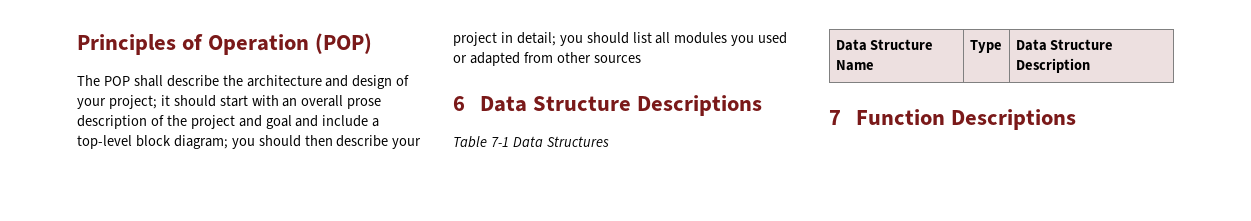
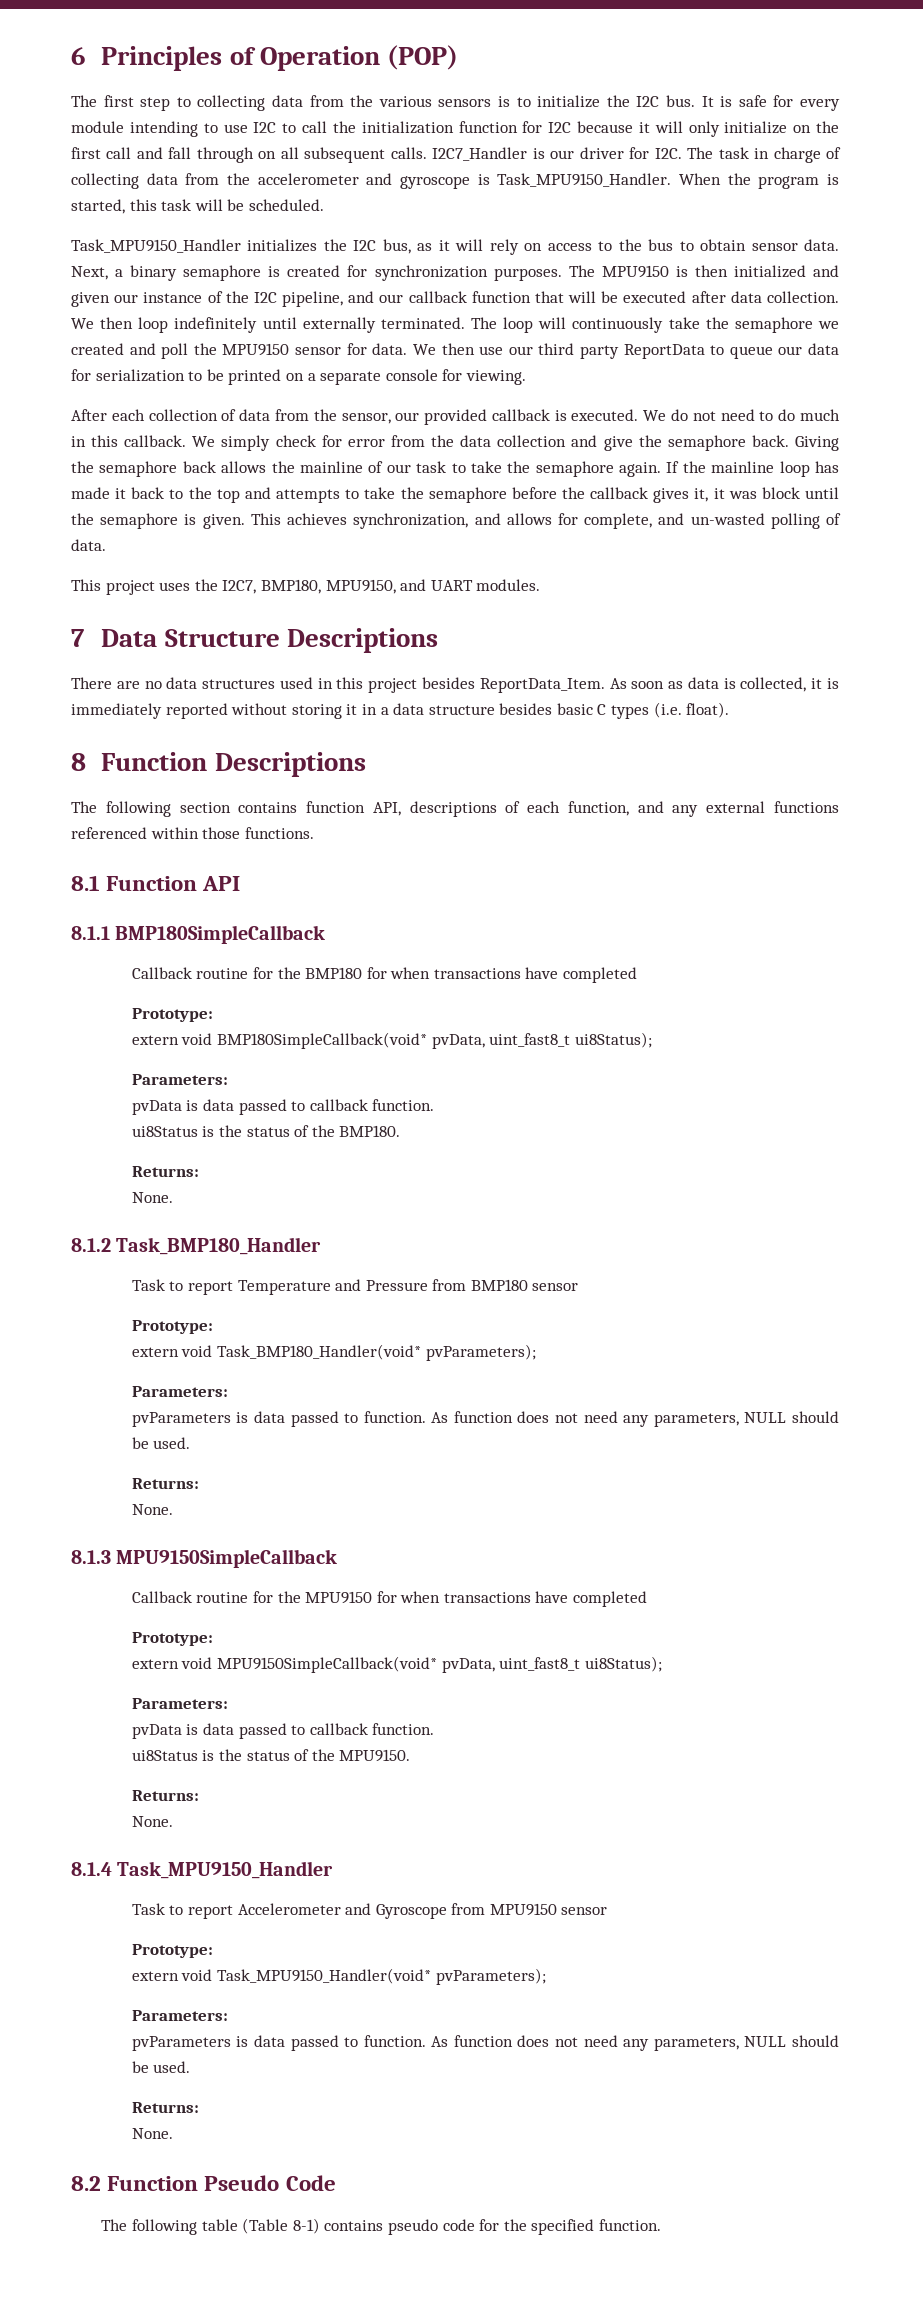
- Principles of Operation (POP)
+ 6 Principles of Operation (POP)
- The POP shall describe the architecture and design of your project; it should start with an overall prose description of the project and goal and include a top-level block diagram; you should then describe your project in detail; you should list all modules you used or adapted from other sources
- 6 Data Structure Descriptions
- Table 7-1 Data Structures
- Data Structure Name | Type | Data Structure Description
- 7 Function Descriptions
+ The first step to collecting data from the various sensors is to initialize the I2C bus. It is safe for every module intending to use I2C to call the initialization function for I2C because it will only initialize on the first call and fall through on all subsequent calls. I2C7_Handler is our driver for I2C. The task in charge of collecting data from the accelerometer and gyroscope is Task_MPU9150_Handler. When the program is started, this task will be scheduled.
+ Task_MPU9150_Handler initializes the I2C bus, as it will rely on access to the bus to obtain sensor data. Next, a binary semaphore is created for synchronization purposes. The MPU9150 is then initialized and given our instance of the I2C pipeline, and our callback function that will be executed after data collection. We then loop indefinitely until externally terminated. The loop will continuously take the semaphore we created and poll the MPU9150 sensor for data. We then use our third party ReportData to queue our data for serialization to be printed on a separate console for viewing.
+ After each collection of data from the sensor, our provided callback is executed. We do not need to do much in this callback. We simply check for error from the data collection and give the semaphore back. Giving the semaphore back allows the mainline of our task to take the semaphore again. If the mainline loop has made it back to the top and attempts to take the semaphore before the callback gives it, it was block until the semaphore is given. This achieves synchronization, and allows for complete, and un-wasted polling of data.
+ This project uses the I2C7, BMP180, MPU9150, and UART modules.
+ 7 Data Structure Descriptions
+ There are no data structures used in this project besides ReportData_Item. As soon as data is collected, it is immediately reported without storing it in a data structure besides basic C types (i.e. float).
+ 8 Function Descriptions
+ The following section contains function API, descriptions of each function, and any external functions referenced within those functions.
+ 8.1 Function API
+ 8.1.1 BMP180SimpleCallback
+ Callback routine for the BMP180 for when transactions have completed
+ Prototype:
+ extern void BMP180SimpleCallback(void* pvData, uint_fast8_t ui8Status);
+ Parameters:
+ pvData is data passed to callback function.
+ ui8Status is the status of the BMP180.
+ Returns:
+ None.
+ 8.1.2 Task_BMP180_Handler
+ Task to report Temperature and Pressure from BMP180 sensor
+ Prototype:
+ extern void Task_BMP180_Handler(void* pvParameters);
+ Parameters:
+ pvParameters is data passed to function. As function does not need any parameters, NULL should be used.
+ Returns:
+ None.
+ 8.1.3 MPU9150SimpleCallback
+ Callback routine for the MPU9150 for when transactions have completed
+ Prototype:
+ extern void MPU9150SimpleCallback(void* pvData, uint_fast8_t ui8Status);
+ Parameters:
+ pvData is data passed to callback function.
+ ui8Status is the status of the MPU9150.
+ Returns:
+ None.
+ 8.1.4 Task_MPU9150_Handler
+ Task to report Accelerometer and Gyroscope from MPU9150 sensor
+ Prototype:
+ extern void Task_MPU9150_Handler(void* pvParameters);
+ Parameters:
+ pvParameters is data passed to function. As function does not need any parameters, NULL should be used.
+ Returns:
+ None.
+ 8.2 Function Pseudo Code
+ The following table (Table 8-1) contains pseudo code for the specified function.

